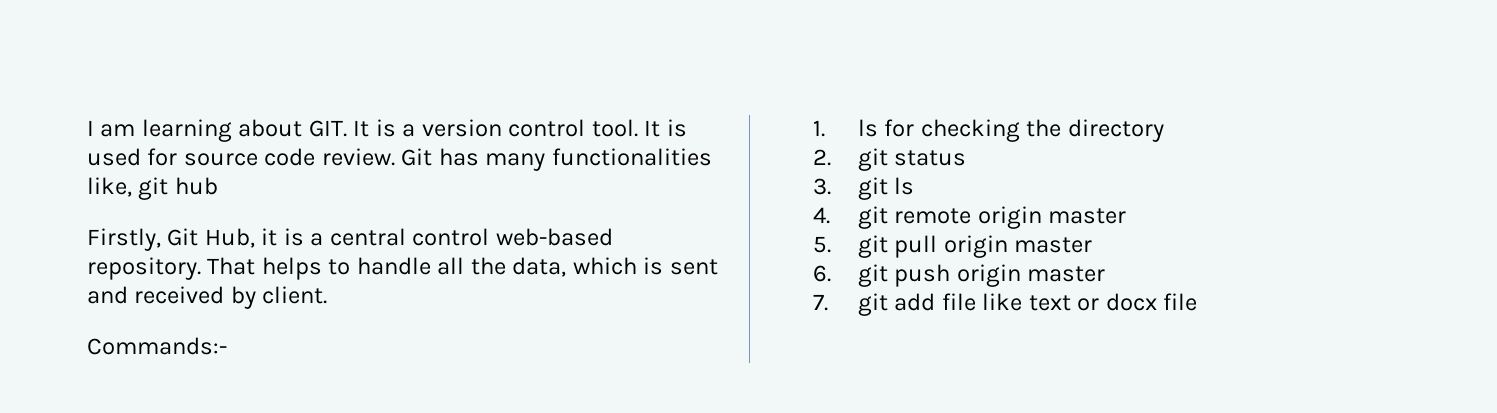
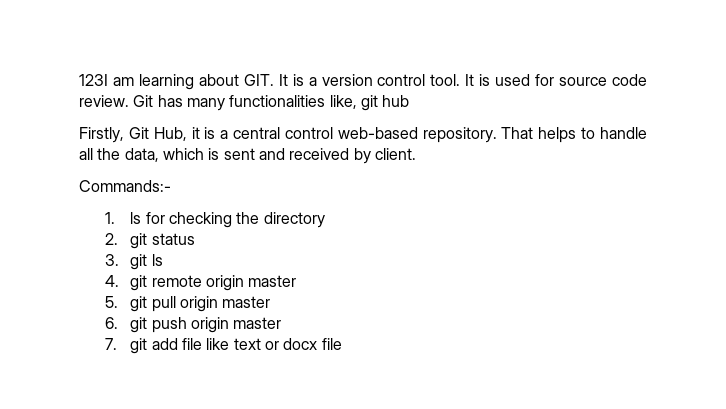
- I am learning about GIT. It is a version control tool.
+ 123I am learning about GIT. It is a version control tool.

